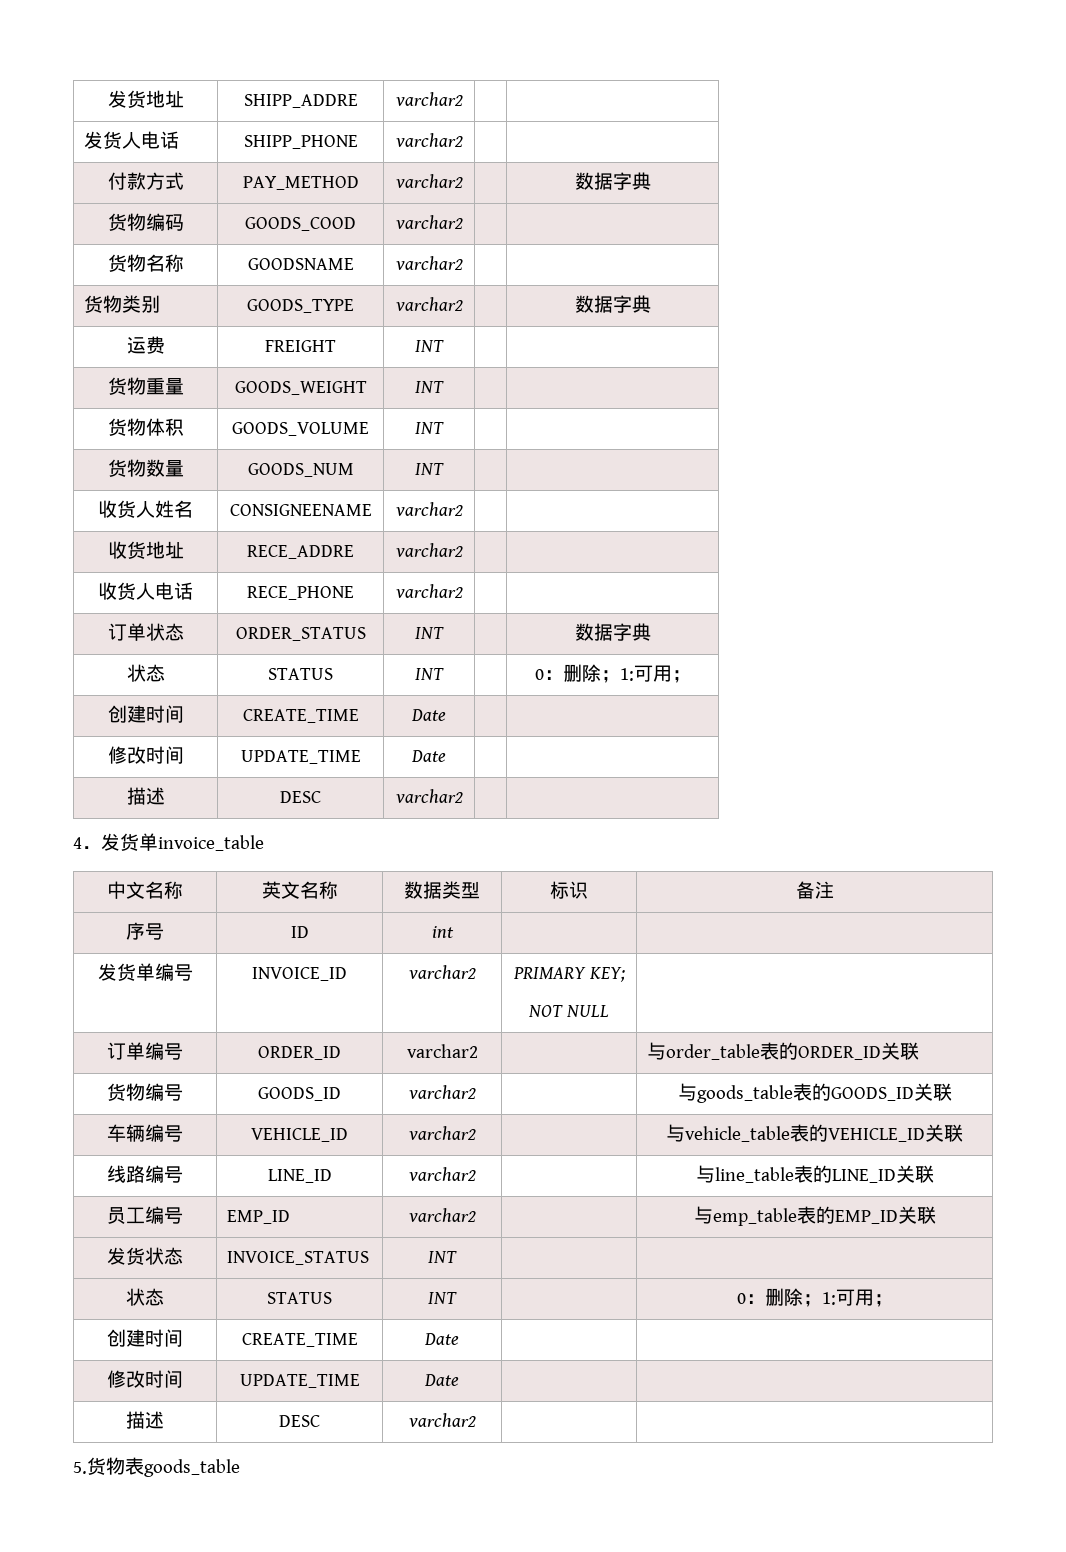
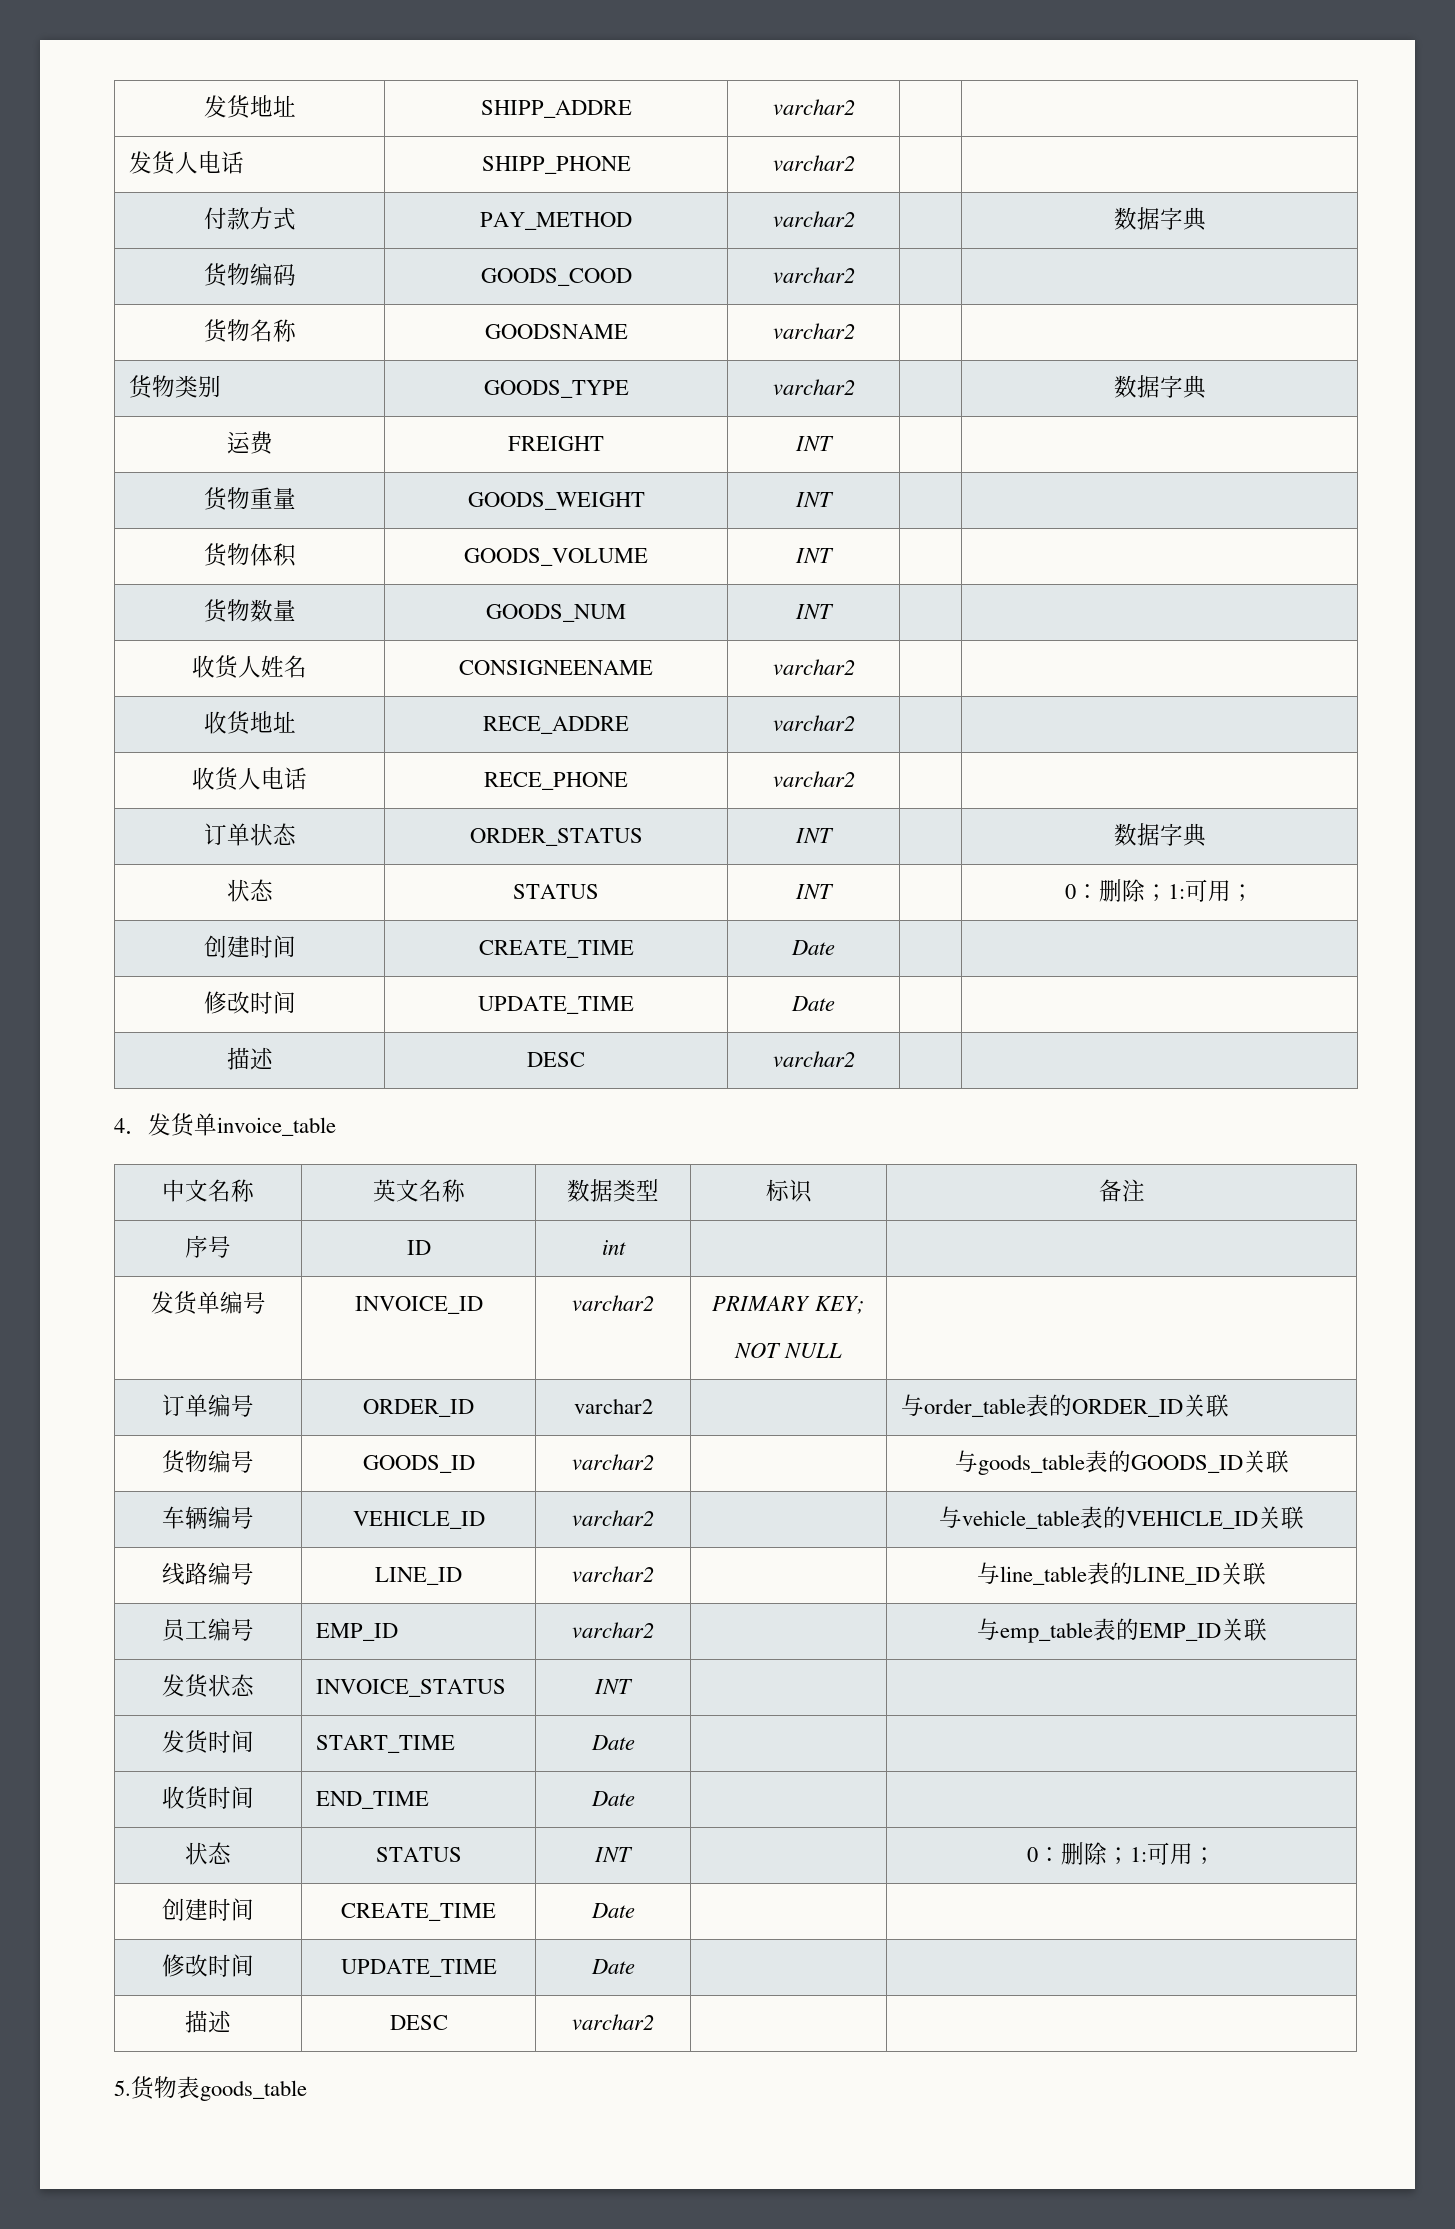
+ 发货时间 | START_TIME | Date | |
+ 收货时间 | END_TIME | Date | |

